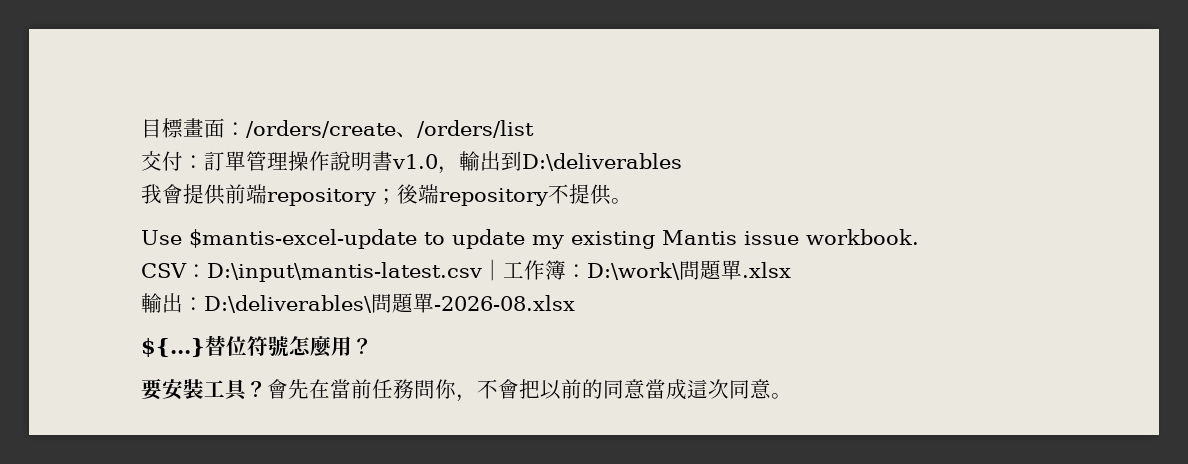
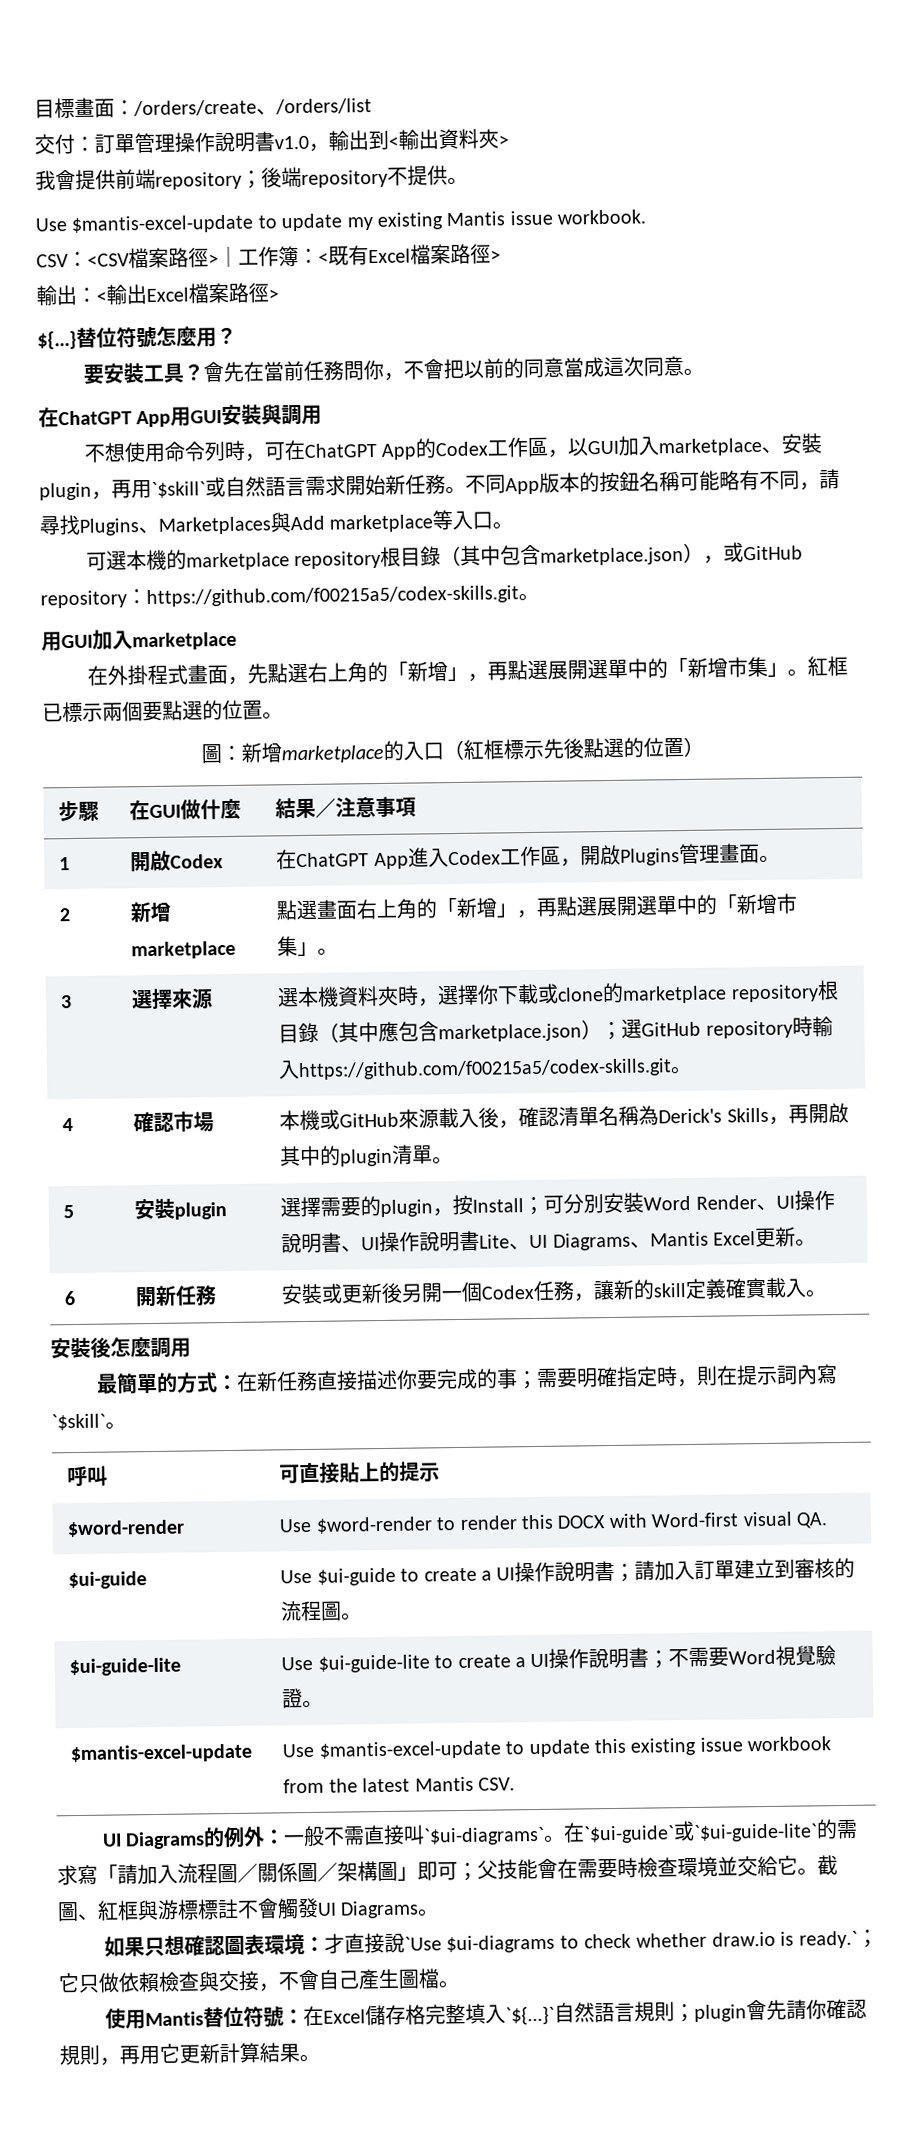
- 交付：訂單管理操作說明書v1.0，輸出到D:\deliverables
+ 交付：訂單管理操作說明書v1.0，輸出到<輸出資料夾>
- CSV：D:\input\mantis-latest.csv｜工作簿：D:\work\問題單.xlsx
- 輸出：D:\deliverables\問題單-2026-08.xlsx
+ CSV：<CSV檔案路徑>｜工作簿：<既有Excel檔案路徑>
+ 輸出：<輸出Excel檔案路徑>
+ 在ChatGPT App用GUI安裝與調用
+ 不想使用命令列時，可在ChatGPT App的Codex工作區，以GUI加入marketplace、安裝plugin，再用`$skill`或自然語言需求開始新任務。不同App版本的按鈕名稱可能略有不同，請尋找Plugins、Marketplaces與Add marketplace等入口。
+ 可選本機的marketplace repository根目錄（其中包含marketplace.json），或GitHub repository：https://github.com/f00215a5/codex-skills.git。
+ 用GUI加入marketplace
+ 在外掛程式畫面，先點選右上角的「新增」，再點選展開選單中的「新增市集」。紅框已標示兩個要點選的位置。
+ 圖：新增marketplace的入口（紅框標示先後點選的位置）
+ 步驟 | 在GUI做什麼 | 結果／注意事項
+ 1 | 開啟Codex | 在ChatGPT App進入Codex工作區，開啟Plugins管理畫面。
+ 2 | 新增marketplace | 點選畫面右上角的「新增」，再點選展開選單中的「新增市集」。
+ 3 | 選擇來源 | 選本機資料夾時，選擇你下載或clone的marketplace repository根目錄（其中應包含marketplace.json）；選GitHub repository時輸入https://github.com/f00215a5/codex-skills.git。
+ 4 | 確認市場 | 本機或GitHub來源載入後，確認清單名稱為Derick's Skills，再開啟其中的plugin清單。
+ 5 | 安裝plugin | 選擇需要的plugin，按Install；可分別安裝Word Render、UI操作說明書、UI操作說明書Lite、UI Diagrams、Mantis Excel更新。
+ 6 | 開新任務 | 安裝或更新後另開一個Codex任務，讓新的skill定義確實載入。
+ 安裝後怎麼調用
+ 最簡單的方式：在新任務直接描述你要完成的事；需要明確指定時，則在提示詞內寫`$skill`。
+ 呼叫 | 可直接貼上的提示
+ $word-render | Use $word-render to render this DOCX with Word-first visual QA.
+ $ui-guide | Use $ui-guide to create a UI操作說明書；請加入訂單建立到審核的流程圖。
+ $ui-guide-lite | Use $ui-guide-lite to create a UI操作說明書；不需要Word視覺驗證。
+ $mantis-excel-update | Use $mantis-excel-update to update this existing issue workbook from the latest Mantis CSV.
+ UI Diagrams的例外：一般不需直接叫`$ui-diagrams`。在`$ui-guide`或`$ui-guide-lite`的需求寫「請加入流程圖／關係圖／架構圖」即可；父技能會在需要時檢查環境並交給它。截圖、紅框與游標標註不會觸發UI Diagrams。
+ 如果只想確認圖表環境：才直接說`Use $ui-diagrams to check whether draw.io is ready.`；它只做依賴檢查與交接，不會自己產生圖檔。
+ 使用Mantis替位符號：在Excel儲存格完整填入`${...}`自然語言規則；plugin會先請你確認規則，再用它更新計算結果。

